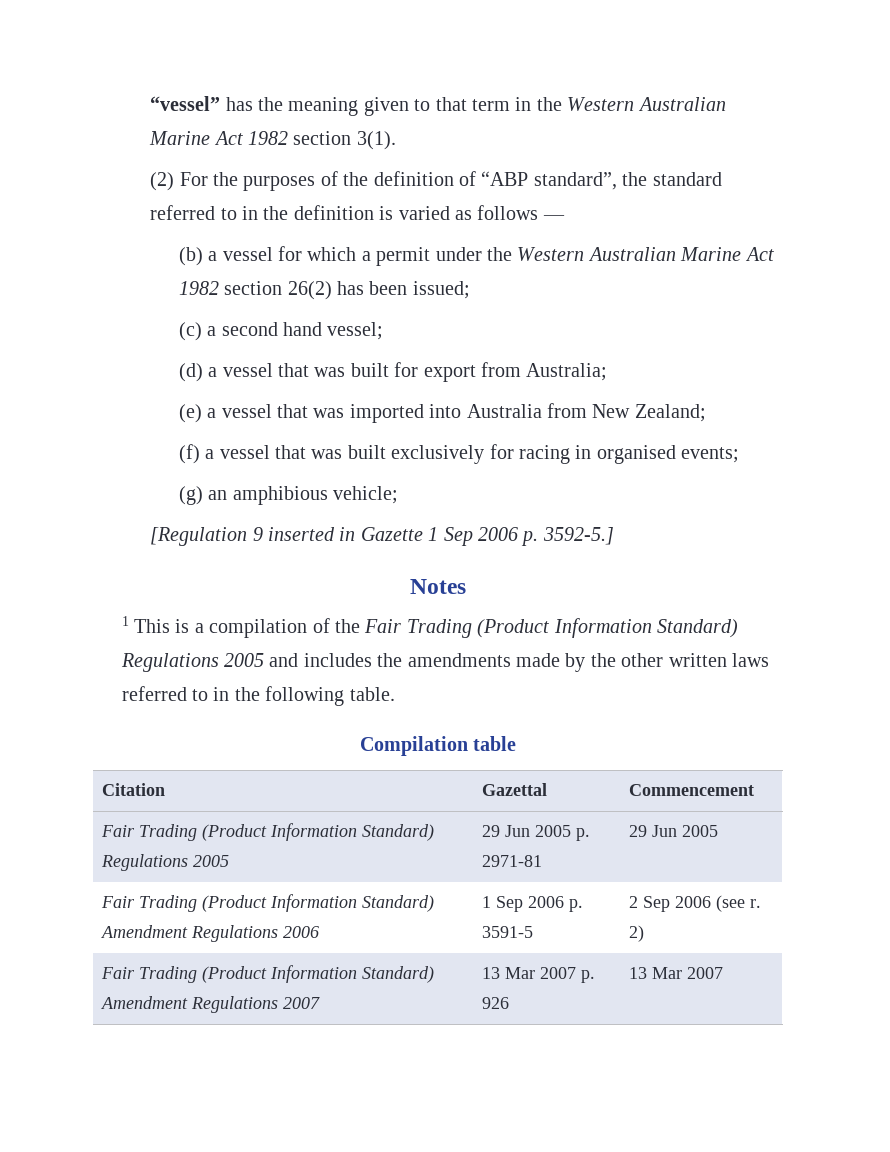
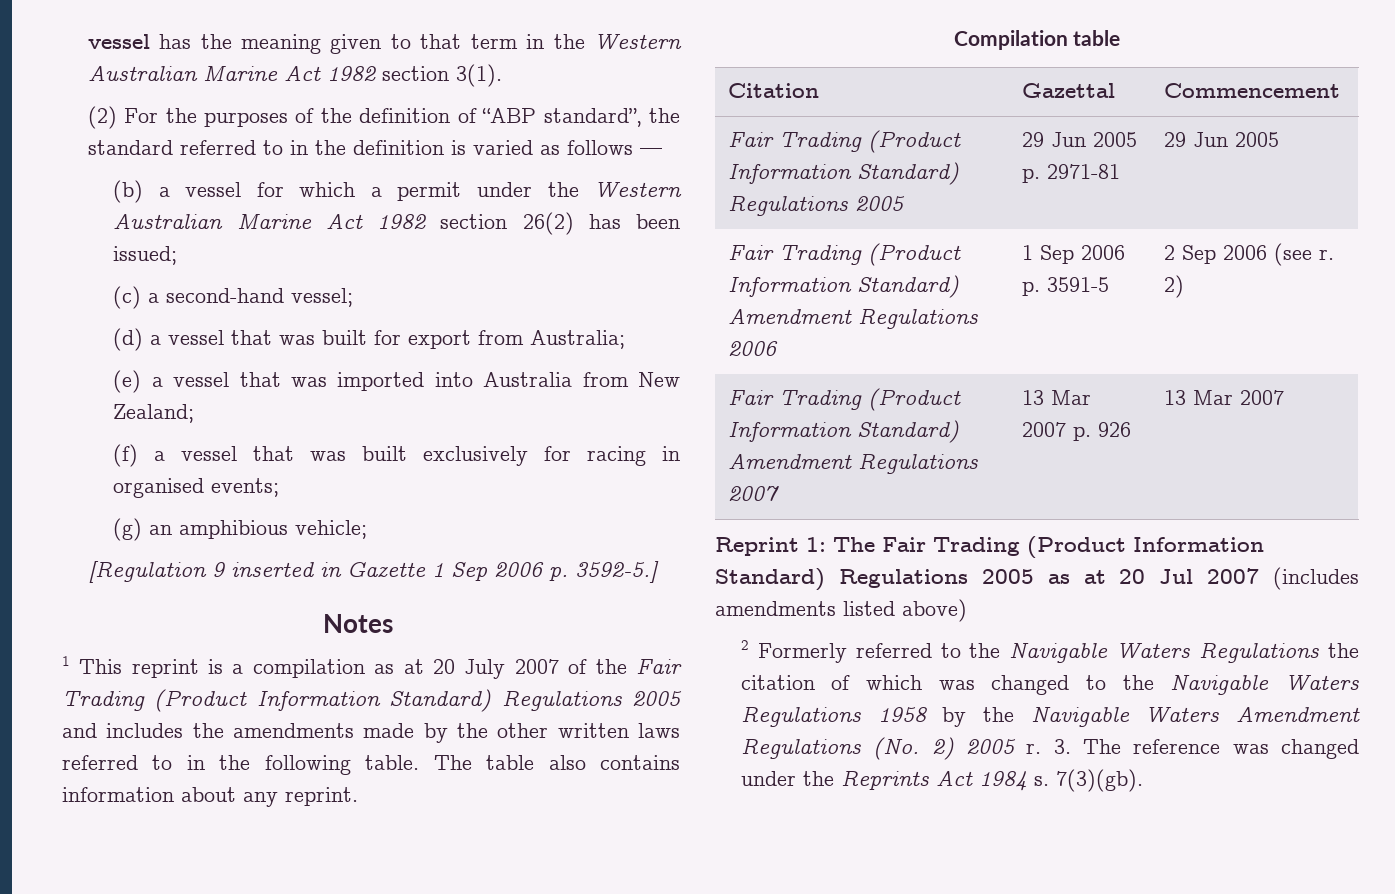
- “vessel” has the meaning given to that term in the Western Australian Marine Act 1982 section 3(1).
+ vessel has the meaning given to that term in the Western Australian Marine Act 1982 section 3(1).
- (c) a second hand vessel;
+ (c) a second-hand vessel;
- 1 This is a compilation of the Fair Trading (Product Information Standard) Regulations 2005 and includes the amendments made by the other written laws referred to in the following table.
+ 1 This reprint is a compilation as at 20 July 2007 of the Fair Trading (Product Information Standard) Regulations 2005 and includes the amendments made by the other written laws referred to in the following table. The table also contains information about any reprint.
+ Reprint 1: The Fair Trading (Product Information Standard) Regulations 2005 as at 20 Jul 2007 (includes amendments listed above)
+ 2 Formerly referred to the Navigable Waters Regulations the citation of which was changed to the Navigable Waters Regulations 1958 by the Navigable Waters Amendment Regulations (No. 2) 2005 r. 3. The reference was changed under the Reprints Act 1984 s. 7(3)(gb).

